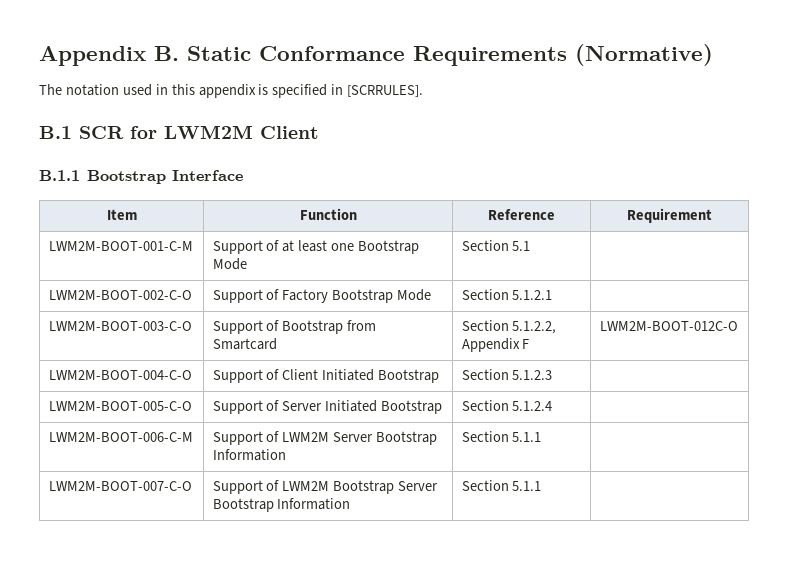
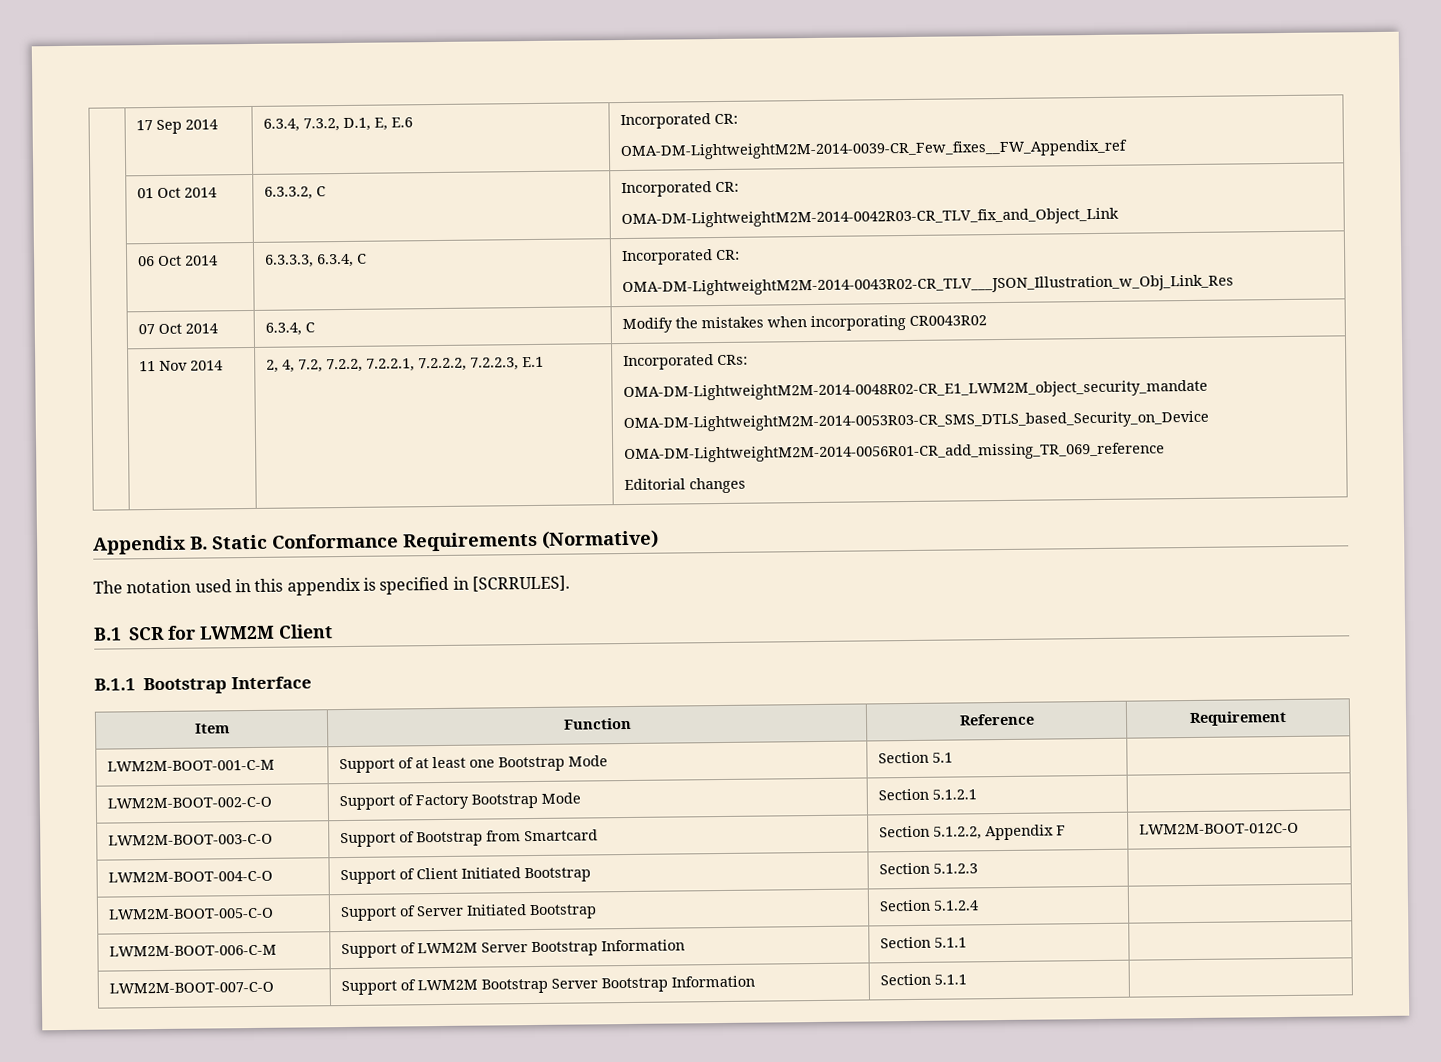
+ | 17 Sep 2014 | 6.3.4, 7.3.2, D.1, E, E.6 | Incorporated CR:
+ OMA-DM-LightweightM2M-2014-0039-CR_Few_fixes__FW_Appendix_ref
+ | 01 Oct 2014 | 6.3.3.2, C | Incorporated CR:
+ OMA-DM-LightweightM2M-2014-0042R03-CR_TLV_fix_and_Object_Link
+ | 06 Oct 2014 | 6.3.3.3, 6.3.4, C | Incorporated CR:
+ OMA-DM-LightweightM2M-2014-0043R02-CR_TLV___JSON_Illustration_w_Obj_Link_Res
+ | 07 Oct 2014 | 6.3.4, C | Modify the mistakes when incorporating CR0043R02
+ | 11 Nov 2014 | 2, 4, 7.2, 7.2.2, 7.2.2.1, 7.2.2.2, 7.2.2.3, E.1 | Incorporated CRs:
+ OMA-DM-LightweightM2M-2014-0048R02-CR_E1_LWM2M_object_security_mandate
+ OMA-DM-LightweightM2M-2014-0053R03-CR_SMS_DTLS_based_Security_on_Device
+ OMA-DM-LightweightM2M-2014-0056R01-CR_add_missing_TR_069_reference
+ Editorial changes

